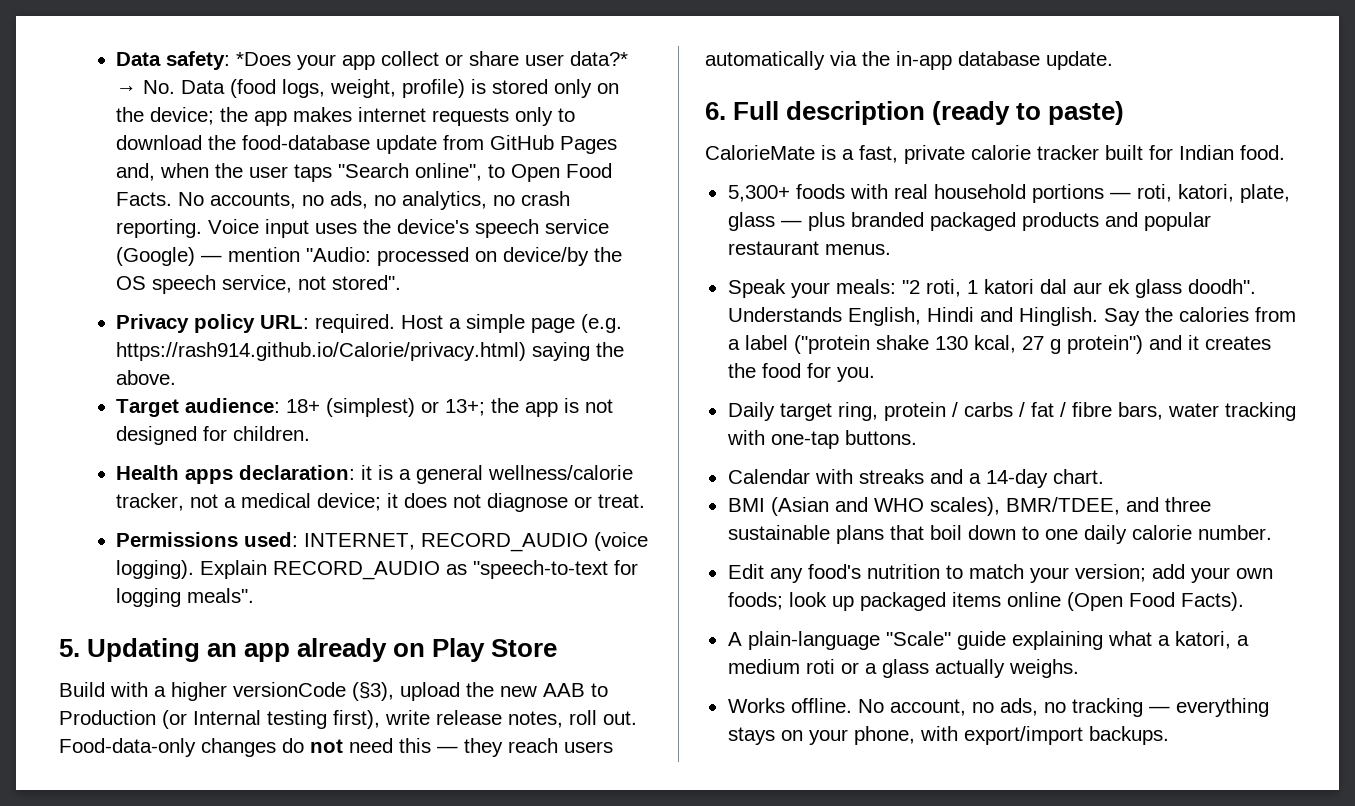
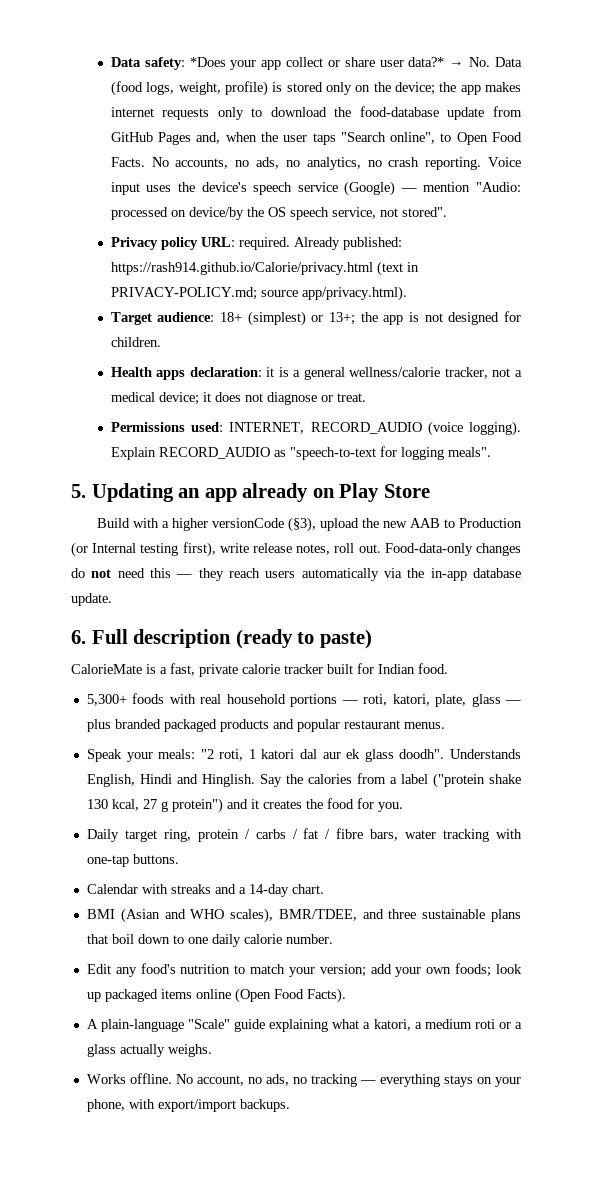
- Host a simple page (e.g. https://rash914.github.io/Calorie/privacy.html) saying the above.
+ Already published: https://rash914.github.io/Calorie/privacy.html (text in PRIVACY-POLICY.md; source app/privacy.html).

